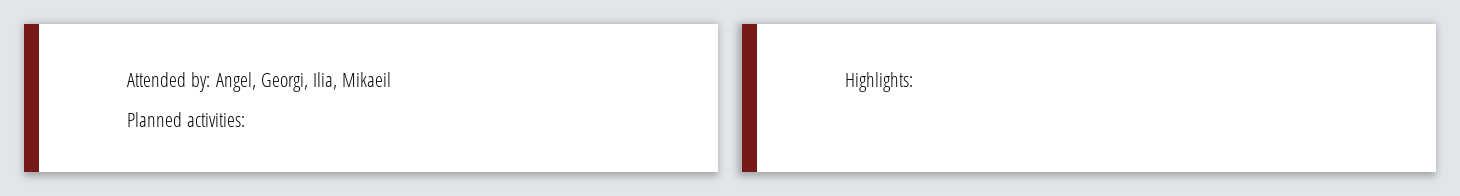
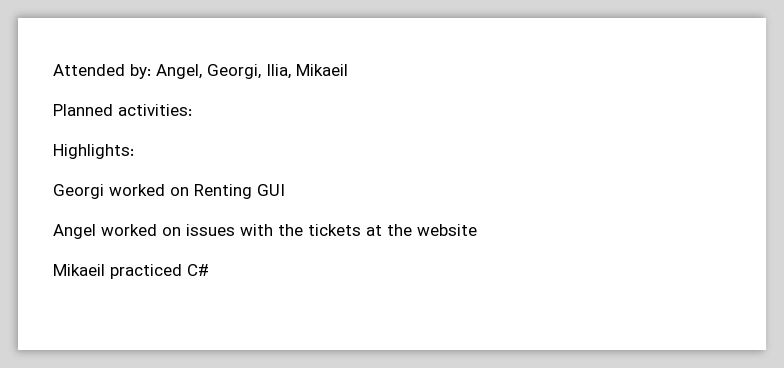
+ Georgi worked on Renting GUI
+ Angel worked on issues with the tickets at the website
+ Mikaeil practiced C#

